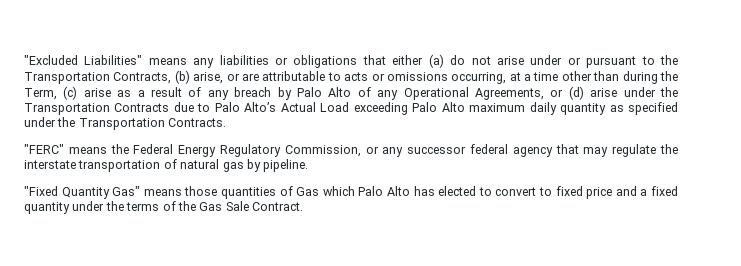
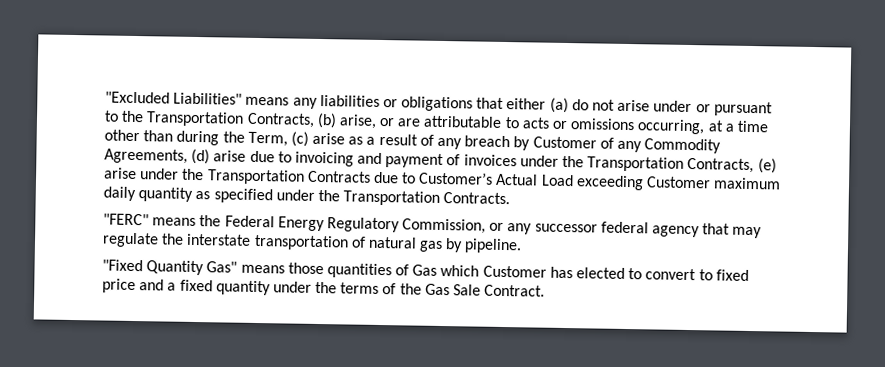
- "Excluded Liabilities" means any liabilities or obligations that either (a) do not arise under or pursuant to the Transportation Contracts, (b) arise, or are attributable to acts or omissions occurring, at a time other than during the Term, (c) arise as a result of any breach by Palo Alto of any Operational Agreements, or (d) arise under the Transportation Contracts due to Palo Alto’s Actual Load exceeding Palo Alto maximum daily quantity as specified under the Transportation Contracts.
+ "Excluded Liabilities" means any liabilities or obligations that either (a) do not arise under or pursuant to the Transportation Contracts, (b) arise, or are attributable to acts or omissions occurring, at a time other than during the Term, (c) arise as a result of any breach by Customer of any Commodity Agreements, (d) arise due to invoicing and payment of invoices under the Transportation Contracts, (e) arise under the Transportation Contracts due to Customer’s Actual Load exceeding Customer maximum daily quantity as specified under the Transportation Contracts.
- "Fixed Quantity Gas" means those quantities of Gas which Palo Alto has elected to convert to fixed price and a fixed quantity under the terms of the Gas Sale Contract.
+ "Fixed Quantity Gas" means those quantities of Gas which Customer has elected to convert to fixed price and a fixed quantity under the terms of the Gas Sale Contract.

